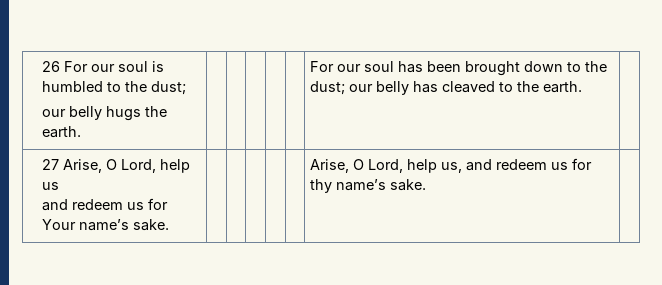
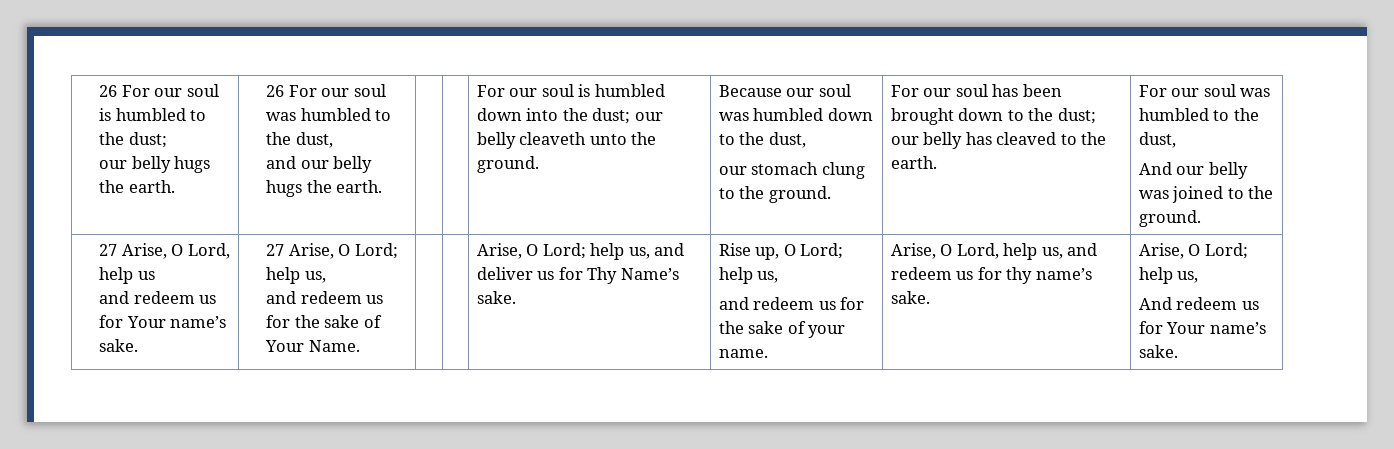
+ 26 For our soul was humbled to the dust,
+ and our belly hugs the earth. | | | For our soul is humbled down into the dust; our belly cleaveth unto the ground. | Because our soul was humbled down to the dust,
+ our stomach clung to the ground.
- For our soul has been brought down to the dust; our belly has cleaved to the earth.
+ For our soul has been brought down to the dust; our belly has cleaved to the earth. | For our soul was humbled to the dust,
+ And our belly was joined to the ground.
+ 27 Arise, O Lord; help us,
+ and redeem us for the sake of Your Name. | | | Arise, O Lord; help us, and deliver us for Thy Name’s sake. | Rise up, O Lord; help us,
+ and redeem us for the sake of your name.
- Arise, O Lord, help us, and redeem us for thy name’s sake.
+ Arise, O Lord, help us, and redeem us for thy name’s sake. | Arise, O Lord; help us,
+ And redeem us for Your name’s sake.

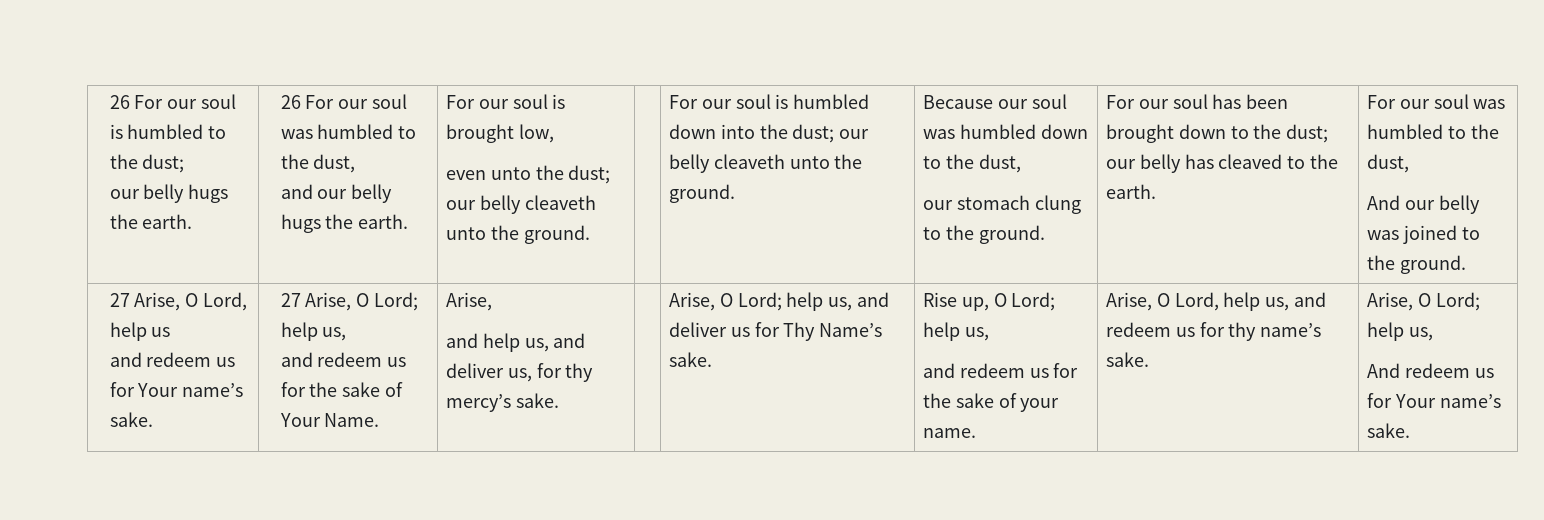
+ For our soul is brought low,
+ even unto the dust; our belly cleaveth unto the ground.
- and redeem us for the sake of Your Name.
+ and redeem us for the sake of Your Name. | Arise,
+ and help us, and deliver us, for thy mercy’s sake.

